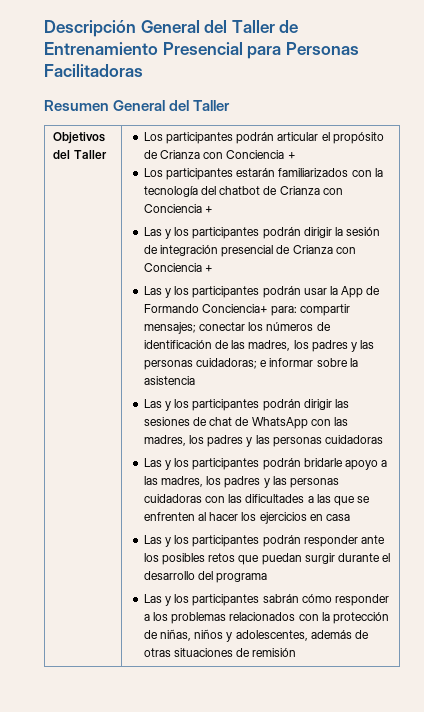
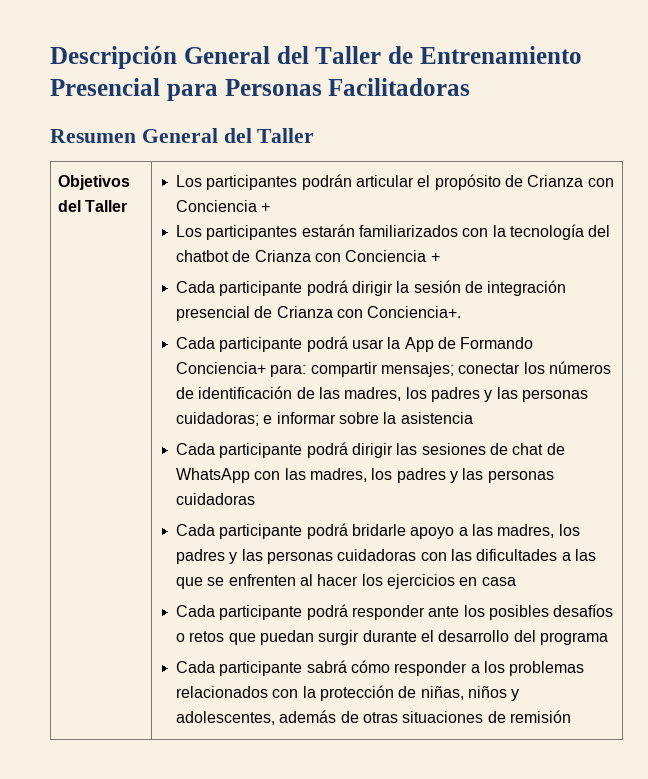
- Las y los participantes podrán dirigir la sesión de integración presencial de Crianza con Conciencia +
- Las y los participantes podrán usar la App de Formando Conciencia+ para: compartir mensajes; conectar los números de identificación de las madres, los padres y las personas cuidadoras; e informar sobre la asistencia
+ Cada participante podrá dirigir la sesión de integración presencial de Crianza con Conciencia+.
+ Cada participante podrá usar la App de Formando Conciencia+ para: compartir mensajes; conectar los números de identificación de las madres, los padres y las personas cuidadoras; e informar sobre la asistencia
- Las y los participantes podrán dirigir las sesiones de chat de WhatsApp con las madres, los padres y las personas cuidadoras
+ Cada participante podrá dirigir las sesiones de chat de WhatsApp con las madres, los padres y las personas cuidadoras
- Las y los participantes podrán bridarle apoyo a las madres, los padres y las personas cuidadoras con las dificultades a las que se enfrenten al hacer los ejercicios en casa
+ Cada participante podrá bridarle apoyo a las madres, los padres y las personas cuidadoras con las dificultades a las que se enfrenten al hacer los ejercicios en casa
- Las y los participantes podrán responder ante los posibles retos que puedan surgir durante el desarrollo del programa
+ Cada participante podrá responder ante los posibles desafíos o retos que puedan surgir durante el desarrollo del programa
- Las y los participantes sabrán cómo responder a los problemas relacionados con la protección de niñas, niños y adolescentes, además de otras situaciones de remisión
+ Cada participante sabrá cómo responder a los problemas relacionados con la protección de niñas, niños y adolescentes, además de otras situaciones de remisión

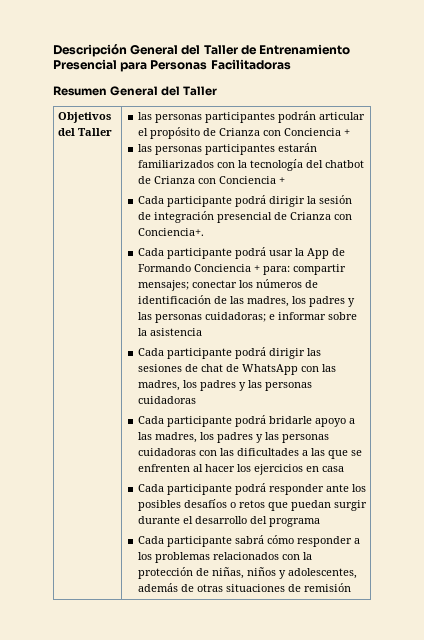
- Los participantes podrán articular el propósito de Crianza con Conciencia +
+ las personas participantes podrán articular el propósito de Crianza con Conciencia +
- Los participantes estarán familiarizados con la tecnología del chatbot de Crianza con Conciencia +
+ las personas participantes estarán familiarizados con la tecnología del chatbot de Crianza con Conciencia +
- Cada participante podrá usar la App de Formando Conciencia+ para: compartir mensajes; conectar los números de identificación de las madres, los padres y las personas cuidadoras; e informar sobre la asistencia
+ Cada participante podrá usar la App de Formando Conciencia + para: compartir mensajes; conectar los números de identificación de las madres, los padres y las personas cuidadoras; e informar sobre la asistencia

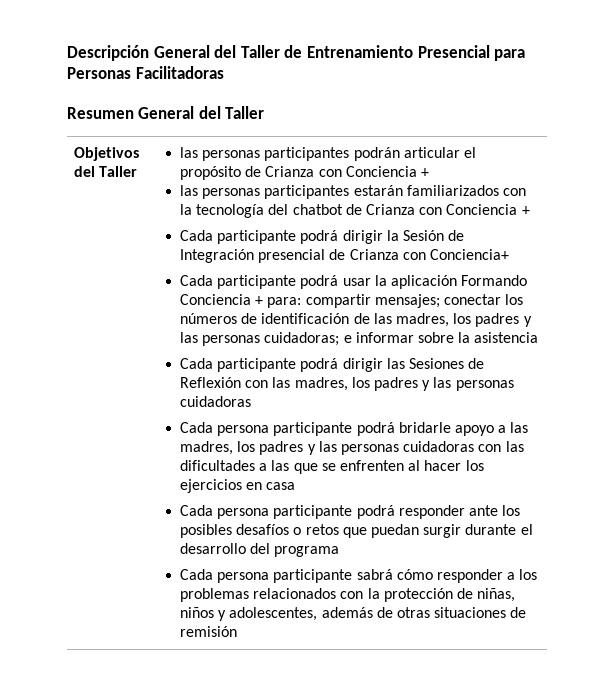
- Cada participante podrá dirigir la sesión de integración presencial de Crianza con Conciencia+.
+ Cada participante podrá dirigir la Sesión de Integración presencial de Crianza con Conciencia+
- Cada participante podrá usar la App de Formando Conciencia + para: compartir mensajes; conectar los números de identificación de las madres, los padres y las personas cuidadoras; e informar sobre la asistencia
+ Cada participante podrá usar la aplicación Formando Conciencia + para: compartir mensajes; conectar los números de identificación de las madres, los padres y las personas cuidadoras; e informar sobre la asistencia
- Cada participante podrá dirigir las sesiones de chat de WhatsApp con las madres, los padres y las personas cuidadoras
+ Cada participante podrá dirigir las Sesiones de Reflexión con las madres, los padres y las personas cuidadoras
- Cada participante podrá bridarle apoyo a las madres, los padres y las personas cuidadoras con las dificultades a las que se enfrenten al hacer los ejercicios en casa
+ Cada persona participante podrá bridarle apoyo a las madres, los padres y las personas cuidadoras con las dificultades a las que se enfrenten al hacer los ejercicios en casa
- Cada participante podrá responder ante los posibles desafíos o retos que puedan surgir durante el desarrollo del programa
+ Cada persona participante podrá responder ante los posibles desafíos o retos que puedan surgir durante el desarrollo del programa
- Cada participante sabrá cómo responder a los problemas relacionados con la protección de niñas, niños y adolescentes, además de otras situaciones de remisión
+ Cada persona participante sabrá cómo responder a los problemas relacionados con la protección de niñas, niños y adolescentes, además de otras situaciones de remisión

